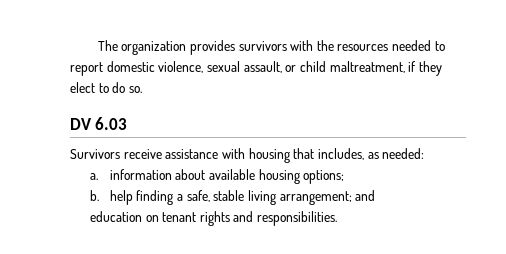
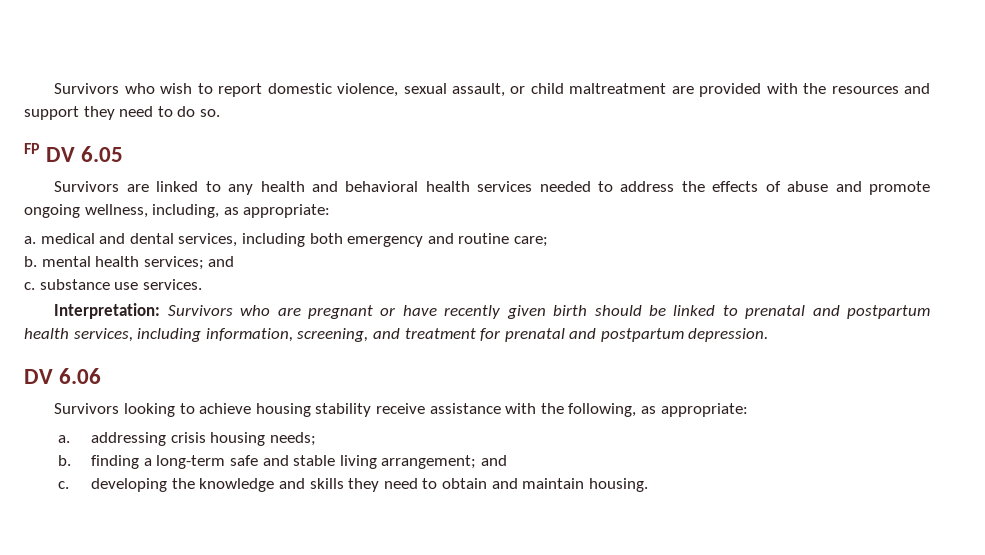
- The organization provides survivors with the resources needed to report domestic violence, sexual assault, or child maltreatment, if they elect to do so.
- DV 6.03
- Survivors receive assistance with housing that includes, as needed:
- a. information about available housing options;
- b. help finding a safe, stable living arrangement; and
+ Survivors who wish to report domestic violence, sexual assault, or child maltreatment are provided with the resources and support they need to do so.
+ FP DV 6.05
+ Survivors are linked to any health and behavioral health services needed to address the effects of abuse and promote ongoing wellness, including, as appropriate:
+ a. medical and dental services, including both emergency and routine care;
+ b. mental health services; and
+ c. substance use services.
+ Interpretation: Survivors who are pregnant or have recently given birth should be linked to prenatal and postpartum health services, including information, screening, and treatment for prenatal and postpartum depression.
+ DV 6.06
+ Survivors looking to achieve housing stability receive assistance with the following, as appropriate:
+ a. addressing crisis housing needs;
+ b. finding a long-term safe and stable living arrangement; and
- education on tenant rights and responsibilities.
+ c. developing the knowledge and skills they need to obtain and maintain housing.

